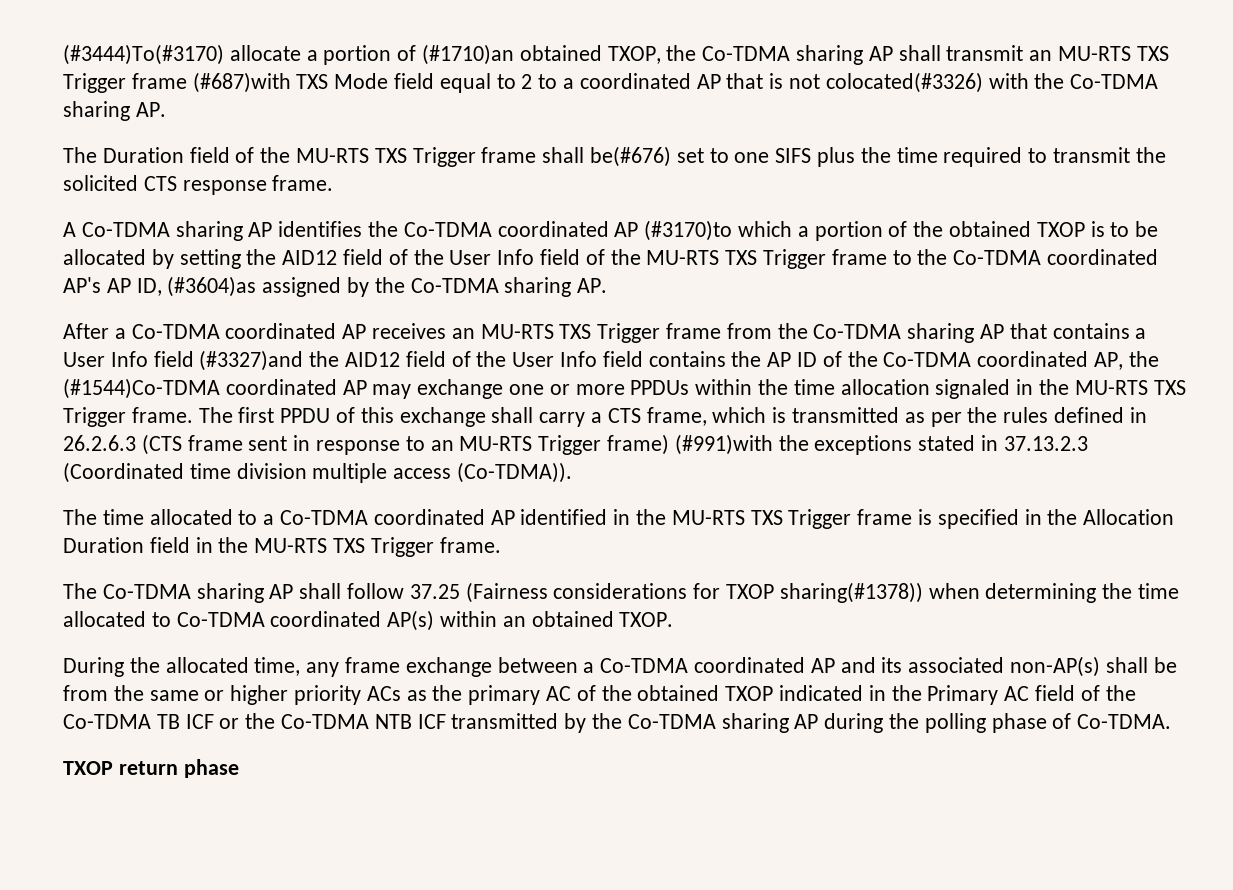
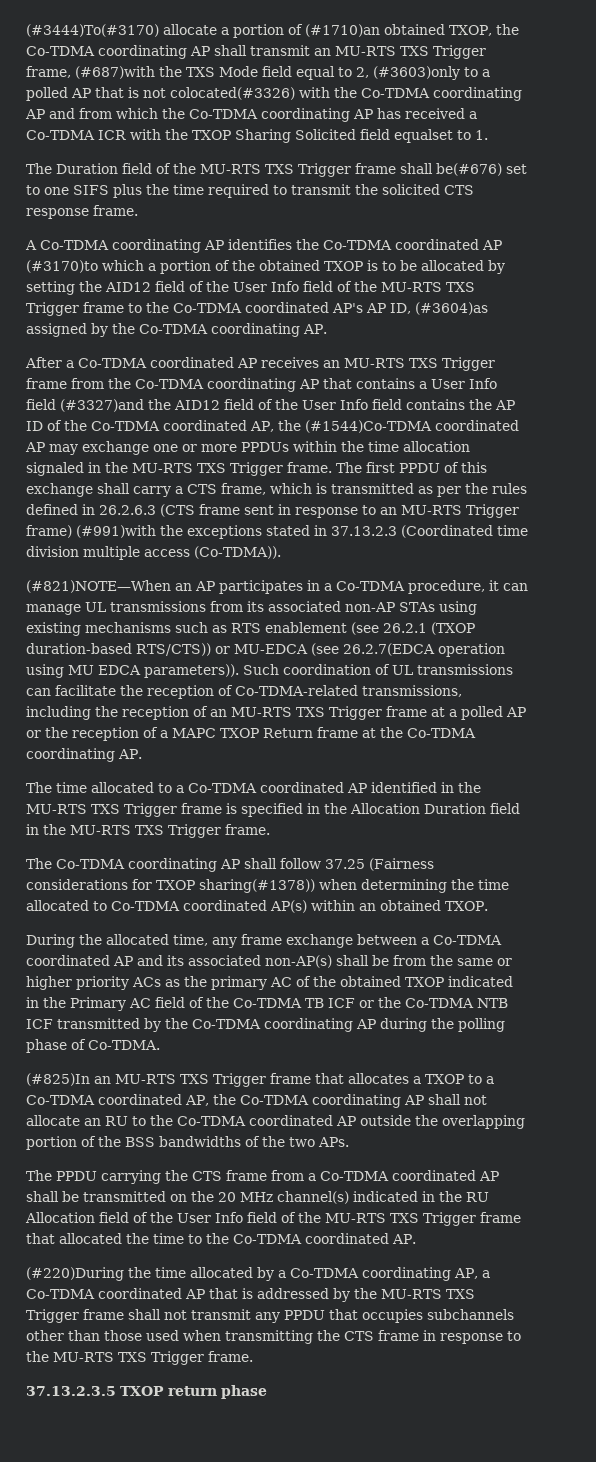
- (#3444)To(#3170) allocate a portion of (#1710)an obtained TXOP, the Co-TDMA sharing AP shall transmit an MU-RTS TXS Trigger frame (#687)with TXS Mode field equal to 2 to a coordinated AP that is not colocated(#3326) with the Co-TDMA sharing AP.
+ (#3444)To(#3170) allocate a portion of (#1710)an obtained TXOP, the Co-TDMA coordinating AP shall transmit an MU-RTS TXS Trigger frame, (#687)with the TXS Mode field equal to 2, (#3603)only to a polled AP that is not colocated(#3326) with the Co-TDMA coordinating AP and from which the Co-TDMA coordinating AP has received a Co-TDMA ICR with the TXOP Sharing Solicited field equalset to 1.
- A Co-TDMA sharing AP identifies the Co-TDMA coordinated AP (#3170)to which a portion of the obtained TXOP is to be allocated by setting the AID12 field of the User Info field of the MU-RTS TXS Trigger frame to the Co-TDMA coordinated AP's AP ID, (#3604)as assigned by the Co-TDMA sharing AP.
+ A Co-TDMA coordinating AP identifies the Co-TDMA coordinated AP (#3170)to which a portion of the obtained TXOP is to be allocated by setting the AID12 field of the User Info field of the MU-RTS TXS Trigger frame to the Co-TDMA coordinated AP's AP ID, (#3604)as assigned by the Co-TDMA coordinating AP.
- After a Co-TDMA coordinated AP receives an MU-RTS TXS Trigger frame from the Co-TDMA sharing AP that contains a User Info field (#3327)and the AID12 field of the User Info field contains the AP ID of the Co-TDMA coordinated AP, the (#1544)Co-TDMA coordinated AP may exchange one or more PPDUs within the time allocation signaled in the MU-RTS TXS Trigger frame.
+ After a Co-TDMA coordinated AP receives an MU-RTS TXS Trigger frame from the Co-TDMA coordinating AP that contains a User Info field (#3327)and the AID12 field of the User Info field contains the AP ID of the Co-TDMA coordinated AP, the (#1544)Co-TDMA coordinated AP may exchange one or more PPDUs within the time allocation signaled in the MU-RTS TXS Trigger frame.
+ (#821)NOTE—When an AP participates in a Co-TDMA procedure, it can manage UL transmissions from its associated non-AP STAs using existing mechanisms such as RTS enablement (see 26.2.1 (TXOP duration-based RTS/CTS)) or MU-EDCA (see 26.2.7(EDCA operation using MU EDCA parameters)). Such coordination of UL transmissions can facilitate the reception of Co-TDMA-related transmissions, including the reception of an MU-RTS TXS Trigger frame at a polled AP or the reception of a MAPC TXOP Return frame at the Co-TDMA coordinating AP.
- The Co-TDMA sharing AP shall follow 37.25 (Fairness considerations for TXOP sharing(#1378)) when determining the time allocated to Co-TDMA coordinated AP(s) within an obtained TXOP.
+ The Co-TDMA coordinating AP shall follow 37.25 (Fairness considerations for TXOP sharing(#1378)) when determining the time allocated to Co-TDMA coordinated AP(s) within an obtained TXOP.
- During the allocated time, any frame exchange between a Co-TDMA coordinated AP and its associated non-AP(s) shall be from the same or higher priority ACs as the primary AC of the obtained TXOP indicated in the Primary AC field of the Co-TDMA TB ICF or the Co-TDMA NTB ICF transmitted by the Co-TDMA sharing AP during the polling phase of Co-TDMA.
+ During the allocated time, any frame exchange between a Co-TDMA coordinated AP and its associated non-AP(s) shall be from the same or higher priority ACs as the primary AC of the obtained TXOP indicated in the Primary AC field of the Co-TDMA TB ICF or the Co-TDMA NTB ICF transmitted by the Co-TDMA coordinating AP during the polling phase of Co-TDMA.
- TXOP return phase
+ (#825)In an MU-RTS TXS Trigger frame that allocates a TXOP to a Co-TDMA coordinated AP, the Co-TDMA coordinating AP shall not allocate an RU to the Co-TDMA coordinated AP outside the overlapping portion of the BSS bandwidths of the two APs.
+ The PPDU carrying the CTS frame from a Co-TDMA coordinated AP shall be transmitted on the 20 MHz channel(s) indicated in the RU Allocation field of the User Info field of the MU-RTS TXS Trigger frame that allocated the time to the Co-TDMA coordinated AP.
+ (#220)During the time allocated by a Co-TDMA coordinating AP, a Co-TDMA coordinated AP that is addressed by the MU-RTS TXS Trigger frame shall not transmit any PPDU that occupies subchannels other than those used when transmitting the CTS frame in response to the MU-RTS TXS Trigger frame.
+ 37.13.2.3.5 TXOP return phase

